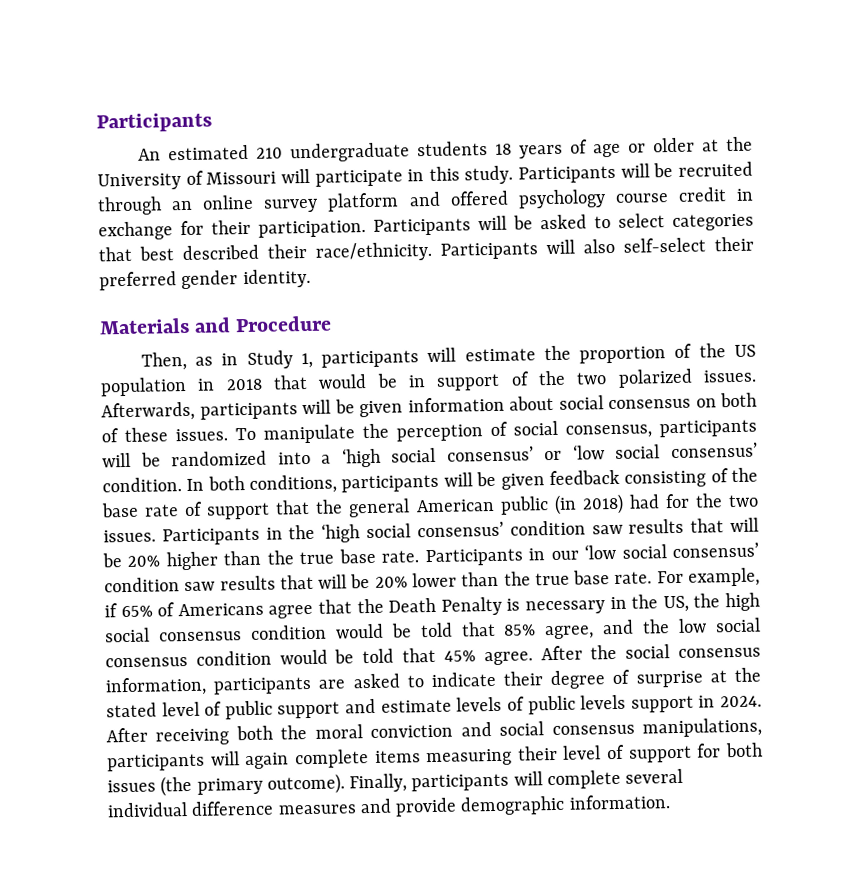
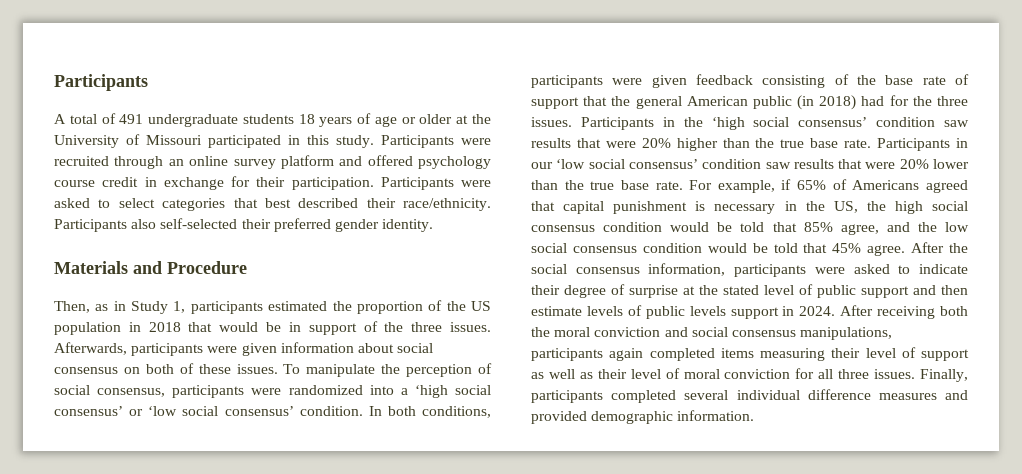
- An estimated 210 undergraduate students 18 years of age or older at the University of Missouri will participate in this study.
+ A total of 491 undergraduate students 18 years of age or older at the University of Missouri participated in this study.
- Participants will be recruited through an online survey platform and offered psychology course credit in exchange for their participation.
+ Participants were recruited through an online survey platform and offered psychology course credit in exchange for their participation.
- Participants will be asked to select categories that best described their race/ethnicity.
+ Participants were asked to select categories that best described their race/ethnicity.
- Participants will also self-select their preferred gender identity.
+ Participants also self-selected their preferred gender identity.
- Then, as in Study 1, participants will estimate the proportion of the US population in 2018 that would be in support of the two polarized issues.
+ Then, as in Study 1, participants estimated the proportion of the US population in 2018 that would be in support of the three issues.
- Afterwards, participants will be given information about social consensus on both of these issues.
+ Afterwards, participants were given information about social consensus on both of these issues.
- To manipulate the perception of social consensus, participants will be randomized into a ‘high social consensus’ or ‘low social consensus’ condition.
+ To manipulate the perception of social consensus, participants were randomized into a ‘high social consensus’ or ‘low social consensus’ condition.
- In both conditions, participants will be given feedback consisting of the base rate of support that the general American public (in 2018) had for the two issues.
+ In both conditions, participants were given feedback consisting of the base rate of support that the general American public (in 2018) had for the three issues.
- Participants in the ‘high social consensus’ condition saw results that will be 20% higher than the true base rate.
+ Participants in the ‘high social consensus’ condition saw results that were 20% higher than the true base rate.
- Participants in our ‘low social consensus’ condition saw results that will be 20% lower than the true base rate.
+ Participants in our ‘low social consensus’ condition saw results that were 20% lower than the true base rate.
- For example, if 65% of Americans agree that the Death Penalty is necessary in the US, the high social consensus condition would be told that 85% agree, and the low social consensus condition would be told that 45% agree.
+ For example, if 65% of Americans agreed that capital punishment is necessary in the US, the high social consensus condition would be told that 85% agree, and the low social consensus condition would be told that 45% agree.
- After the social consensus information, participants are asked to indicate their degree of surprise at the stated level of public support and estimate levels of public levels support in 2024.
+ After the social consensus information, participants were asked to indicate their degree of surprise at the stated level of public support and then estimate levels of public levels support in 2024.
- After receiving both the moral conviction and social consensus manipulations, participants will again complete items measuring their level of support for both issues (the primary outcome). Finally, participants will complete several individual difference measures and provide demographic information.
+ After receiving both the moral conviction and social consensus manipulations, participants again completed items measuring their level of support as well as their level of moral conviction for all three issues. Finally, participants completed several individual difference measures and provided demographic information.

